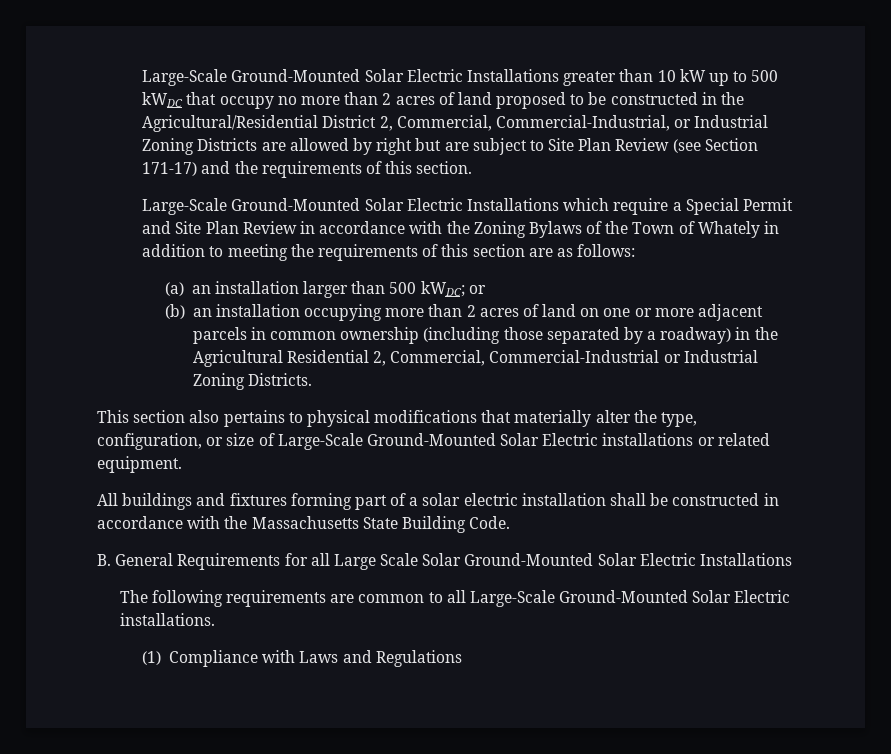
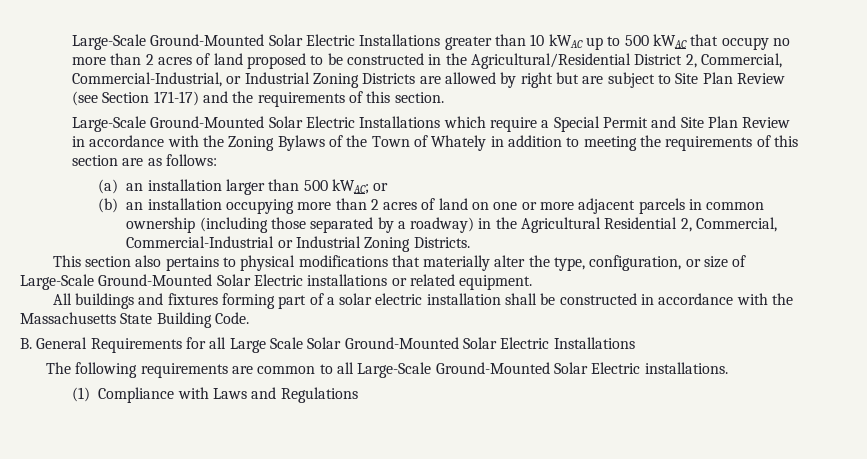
- Large-Scale Ground-Mounted Solar Electric Installations greater than 10 kW up to 500 kWDC that occupy no more than 2 acres of land proposed to be constructed in the Agricultural/Residential District 2, Commercial, Commercial-Industrial, or Industrial Zoning Districts are allowed by right but are subject to Site Plan Review (see Section 171-17) and the requirements of this section.
+ Large-Scale Ground-Mounted Solar Electric Installations greater than 10 kWAC up to 500 kWAC that occupy no more than 2 acres of land proposed to be constructed in the Agricultural/Residential District 2, Commercial, Commercial-Industrial, or Industrial Zoning Districts are allowed by right but are subject to Site Plan Review (see Section 171-17) and the requirements of this section.
- (a) an installation larger than 500 kWDC; or
+ (a) an installation larger than 500 kWAC; or

